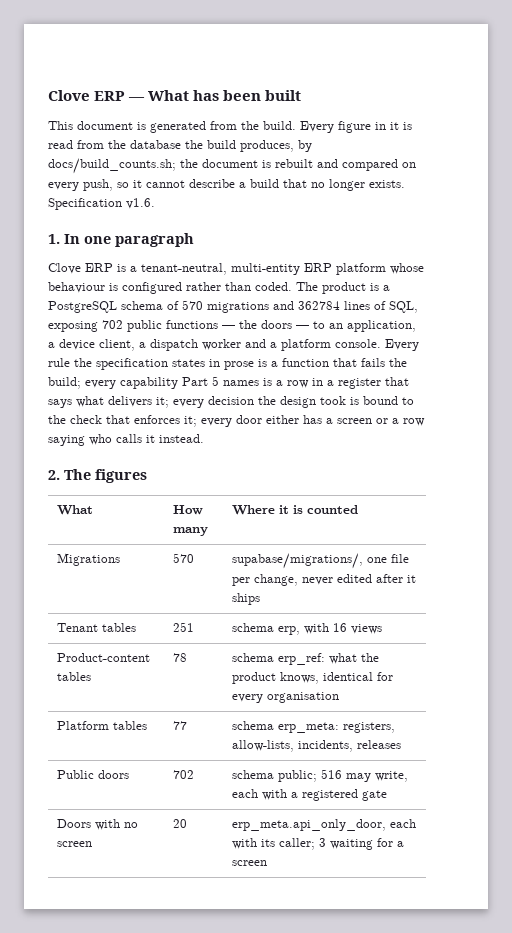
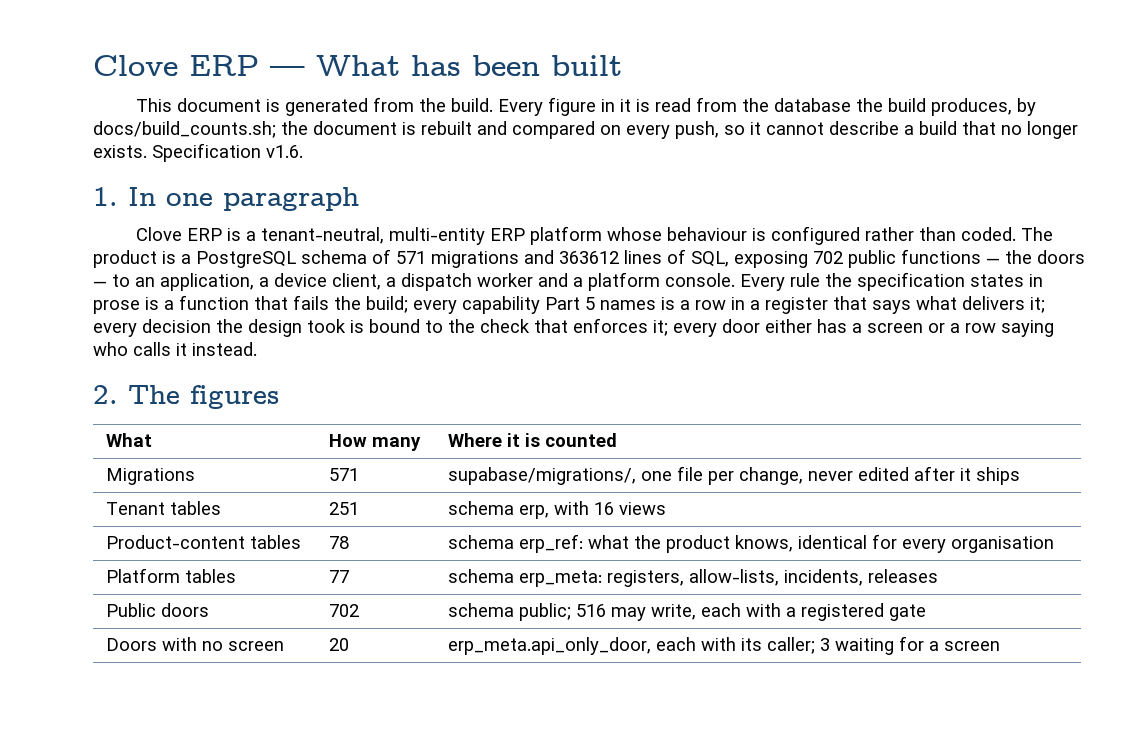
- The product is a PostgreSQL schema of 570 migrations and 362784 lines of SQL, exposing 702 public functions — the doors — to an application, a device client, a dispatch worker and a platform console.
+ The product is a PostgreSQL schema of 571 migrations and 363612 lines of SQL, exposing 702 public functions — the doors — to an application, a device client, a dispatch worker and a platform console.
- Migrations | 570 | supabase/migrations/, one file per change, never edited after it ships
+ Migrations | 571 | supabase/migrations/, one file per change, never edited after it ships

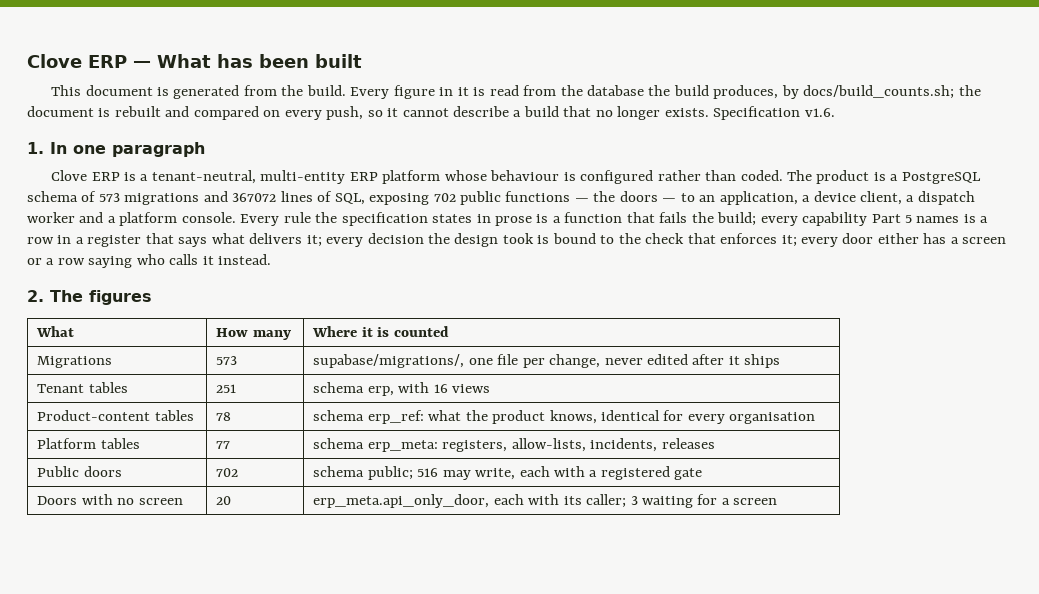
- The product is a PostgreSQL schema of 571 migrations and 363612 lines of SQL, exposing 702 public functions — the doors — to an application, a device client, a dispatch worker and a platform console.
+ The product is a PostgreSQL schema of 573 migrations and 367072 lines of SQL, exposing 702 public functions — the doors — to an application, a device client, a dispatch worker and a platform console.
- Migrations | 571 | supabase/migrations/, one file per change, never edited after it ships
+ Migrations | 573 | supabase/migrations/, one file per change, never edited after it ships

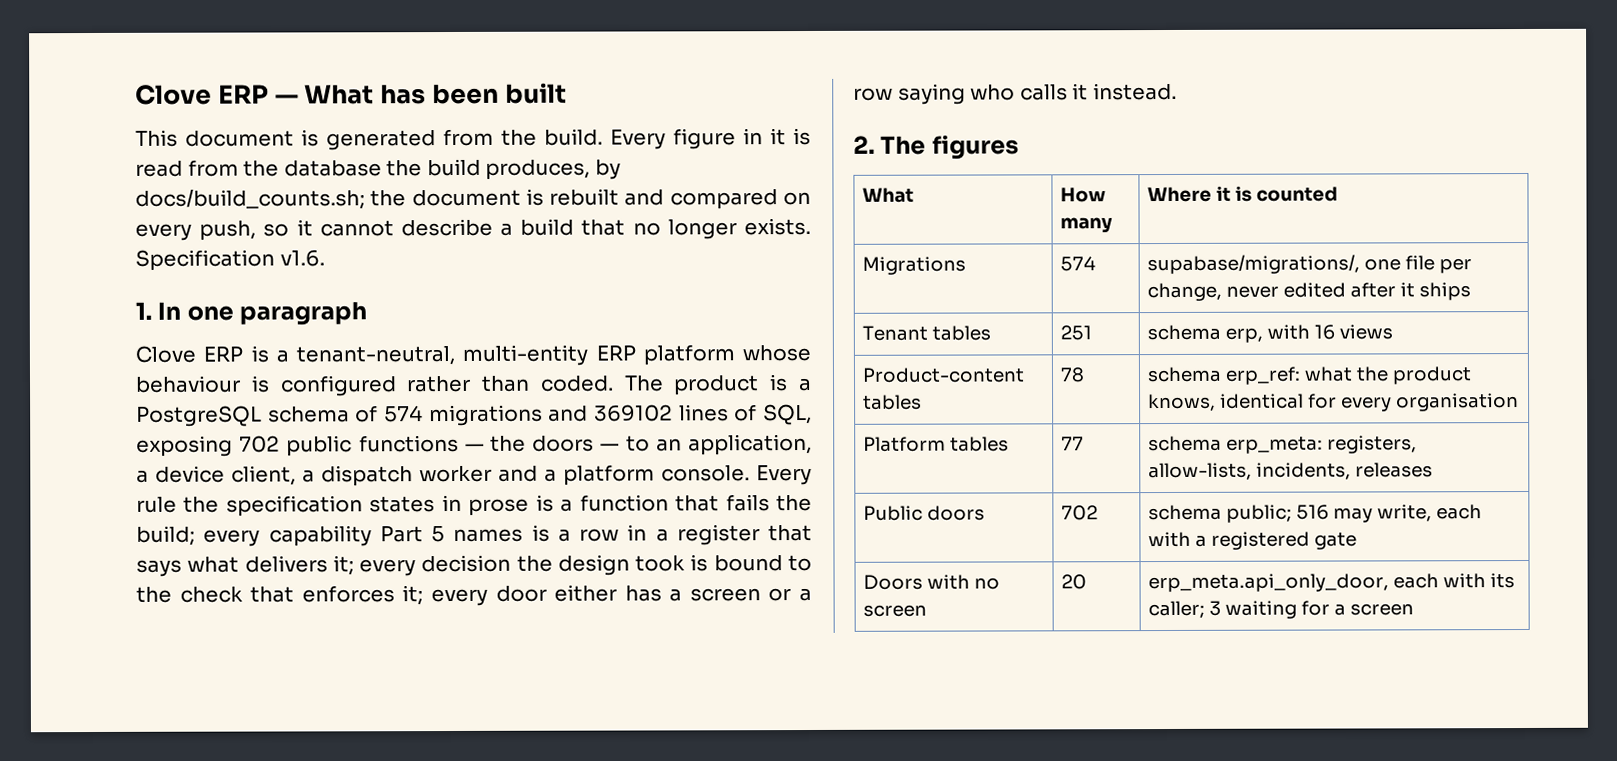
- The product is a PostgreSQL schema of 573 migrations and 367072 lines of SQL, exposing 702 public functions — the doors — to an application, a device client, a dispatch worker and a platform console.
+ The product is a PostgreSQL schema of 574 migrations and 369102 lines of SQL, exposing 702 public functions — the doors — to an application, a device client, a dispatch worker and a platform console.
- Migrations | 573 | supabase/migrations/, one file per change, never edited after it ships
+ Migrations | 574 | supabase/migrations/, one file per change, never edited after it ships

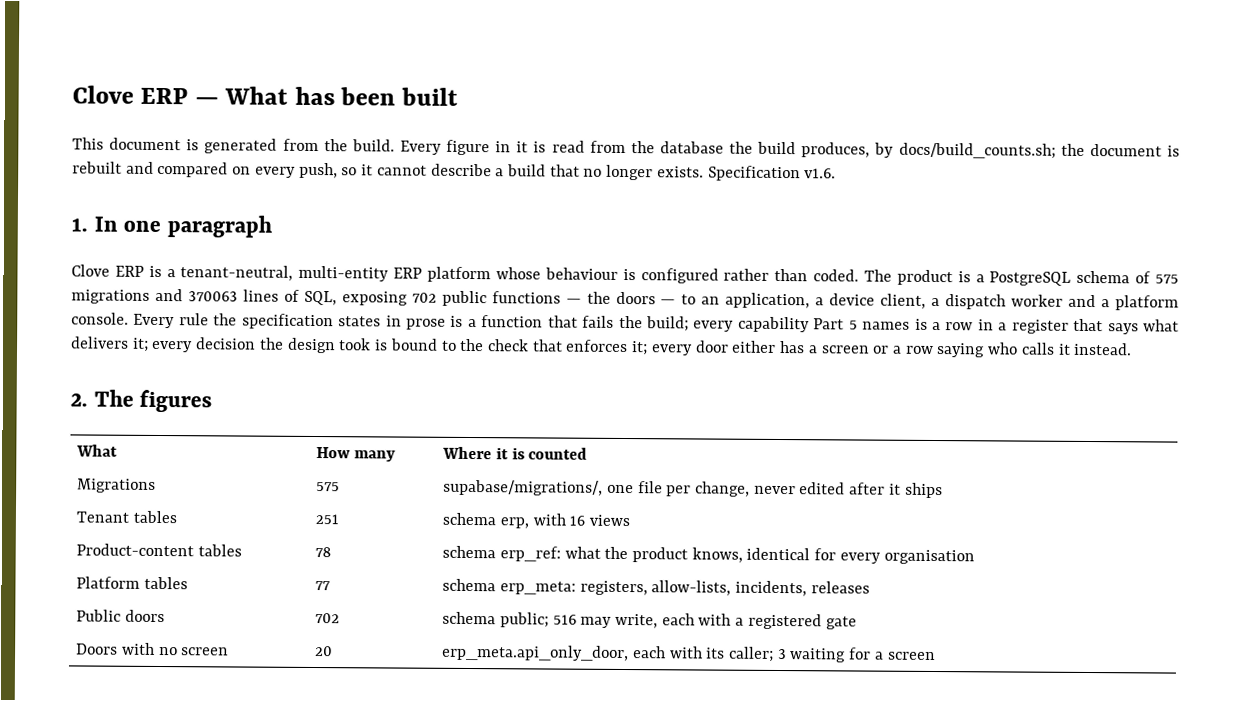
- The product is a PostgreSQL schema of 574 migrations and 369102 lines of SQL, exposing 702 public functions — the doors — to an application, a device client, a dispatch worker and a platform console.
+ The product is a PostgreSQL schema of 575 migrations and 370063 lines of SQL, exposing 702 public functions — the doors — to an application, a device client, a dispatch worker and a platform console.
- Migrations | 574 | supabase/migrations/, one file per change, never edited after it ships
+ Migrations | 575 | supabase/migrations/, one file per change, never edited after it ships

